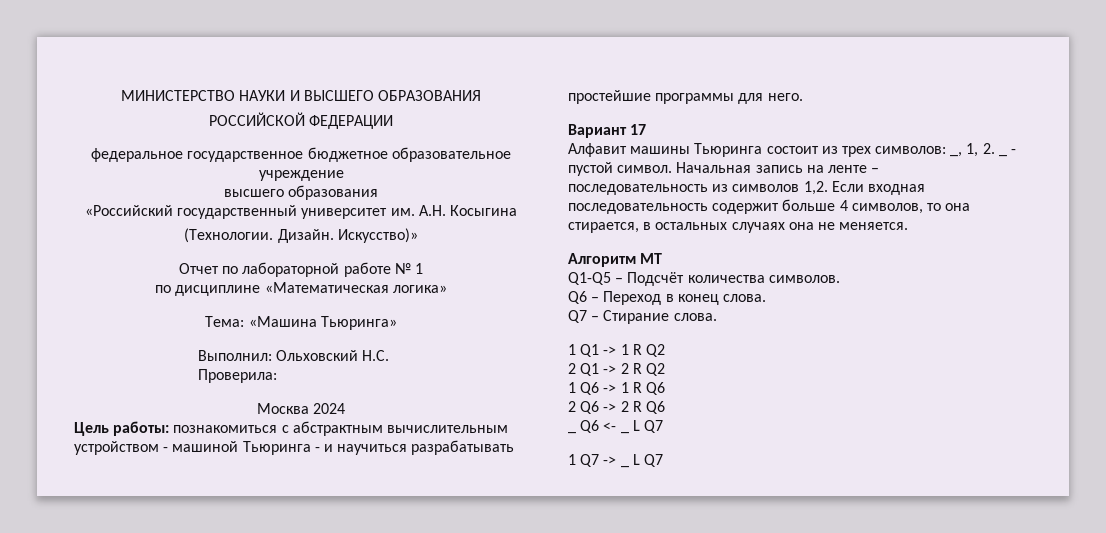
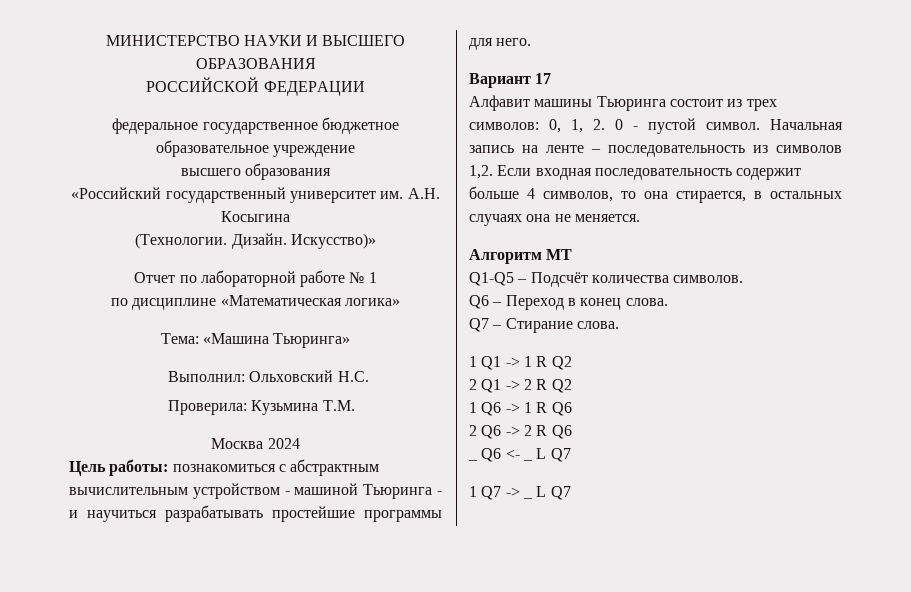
- Проверила:
+ Проверила: Кузьмина Т.М.
- Алфавит машины Тьюринга состоит из трех символов: _, 1, 2. _ - пустой символ.
+ Алфавит машины Тьюринга состоит из трех символов: 0, 1, 2. 0 - пустой символ.

